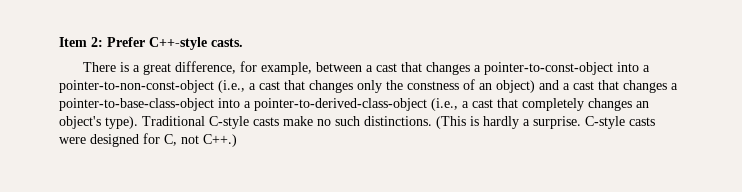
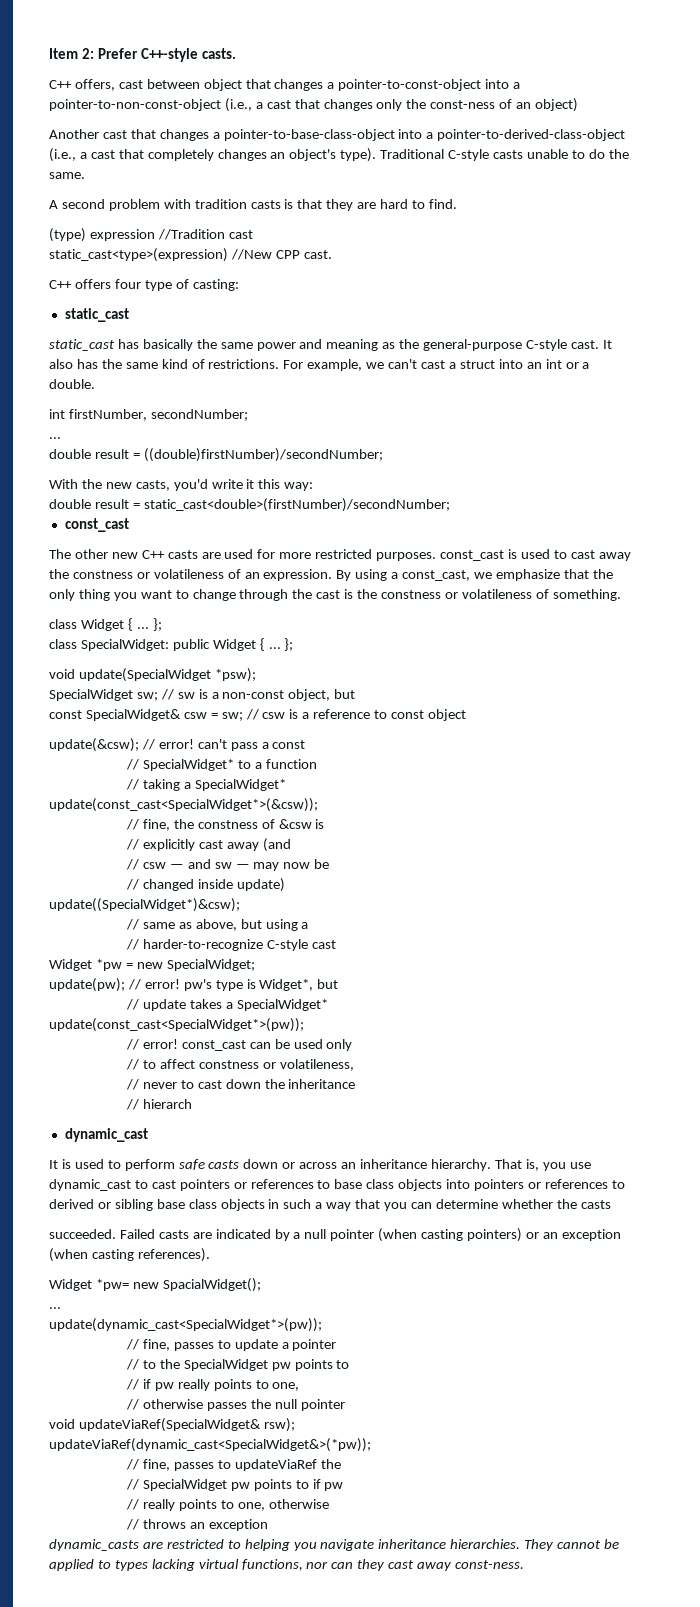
- There is a great difference, for example, between a cast that changes a pointer-to-const-object into a pointer-to-non-const-object (i.e., a cast that changes only the constness of an object) and a cast that changes a pointer-to-base-class-object into a pointer-to-derived-class-object (i.e., a cast that completely changes an object's type).
+ C++ offers, cast between object that changes a pointer-to-const-object into a pointer-to-non-const-object (i.e., a cast that changes only the const-ness of an object)
+ Another cast that changes a pointer-to-base-class-object into a pointer-to-derived-class-object (i.e., a cast that completely changes an object's type).
- Traditional C-style casts make no such distinctions. (This is hardly a surprise. C-style casts were designed for C, not C++.)
+ Traditional C-style casts unable to do the same.
+ A second problem with tradition casts is that they are hard to find.
+ (type) expression //Tradition cast
+ static_cast<type>(expression) //New CPP cast.
+ C++ offers four type of casting:
+ static_cast
+ static_cast has basically the same power and meaning as the general-purpose C-style cast. It also has the same kind of restrictions. For example, we can't cast a struct into an int or a double.
+ int firstNumber, secondNumber;
+ ...
+ double result = ((double)firstNumber)/secondNumber;
+ With the new casts, you'd write it this way:
+ double result = static_cast<double>(firstNumber)/secondNumber;
+ const_cast
+ The other new C++ casts are used for more restricted purposes. const_cast is used to cast away the constness or volatileness of an expression. By using a const_cast, we emphasize that the only thing you want to change through the cast is the constness or volatileness of something.
+ class Widget { ... };
+ class SpecialWidget: public Widget { ... };
+ void update(SpecialWidget *psw);
+ SpecialWidget sw; // sw is a non-const object, but
+ const SpecialWidget& csw = sw; // csw is a reference to const object
+ update(&csw); // error! can't pass a const
+ // SpecialWidget* to a function
+ // taking a SpecialWidget*
+ update(const_cast<SpecialWidget*>(&csw));
+ // fine, the constness of &csw is
+ // explicitly cast away (and
+ // csw — and sw — may now be
+ // changed inside update)
+ update((SpecialWidget*)&csw);
+ // same as above, but using a
+ // harder-to-recognize C-style cast
+ Widget *pw = new SpecialWidget;
+ update(pw); // error! pw's type is Widget*, but
+ // update takes a SpecialWidget*
+ update(const_cast<SpecialWidget*>(pw));
+ // error! const_cast can be used only
+ // to affect constness or volatileness,
+ // never to cast down the inheritance
+ // hierarch
+ dynamic_cast
+ It is used to perform safe casts down or across an inheritance hierarchy. That is, you use dynamic_cast to cast pointers or references to base class objects into pointers or references to derived or sibling base class objects in such a way that you can determine whether the casts
+ succeeded. Failed casts are indicated by a null pointer (when casting pointers) or an exception (when casting references).
+ Widget *pw= new SpacialWidget();
+ ...
+ update(dynamic_cast<SpecialWidget*>(pw));
+ // fine, passes to update a pointer
+ // to the SpecialWidget pw points to
+ // if pw really points to one,
+ // otherwise passes the null pointer
+ void updateViaRef(SpecialWidget& rsw);
+ updateViaRef(dynamic_cast<SpecialWidget&>(*pw));
+ // fine, passes to updateViaRef the
+ // SpecialWidget pw points to if pw
+ // really points to one, otherwise
+ // throws an exception
+ dynamic_casts are restricted to helping you navigate inheritance hierarchies. They cannot be applied to types lacking virtual functions, nor can they cast away const-ness.

